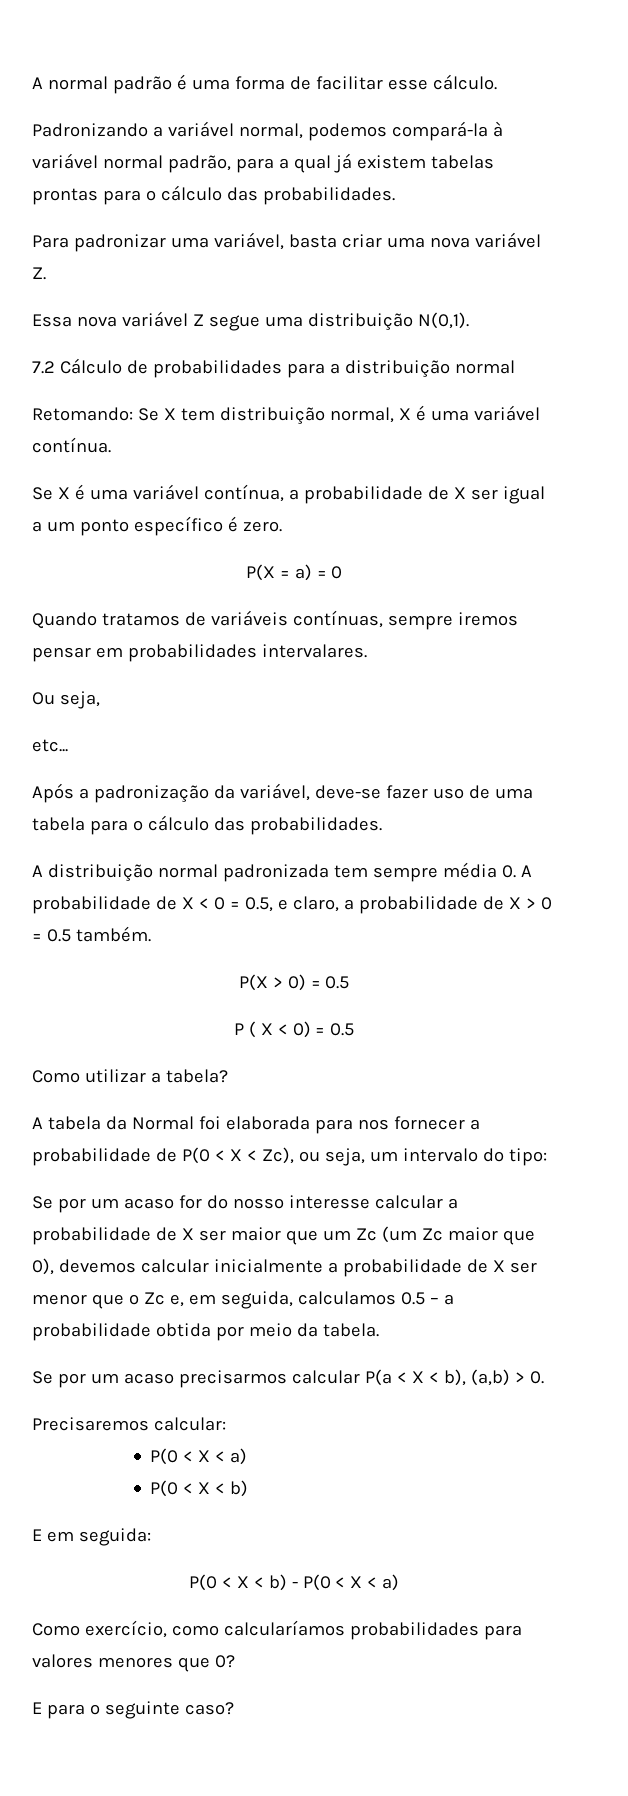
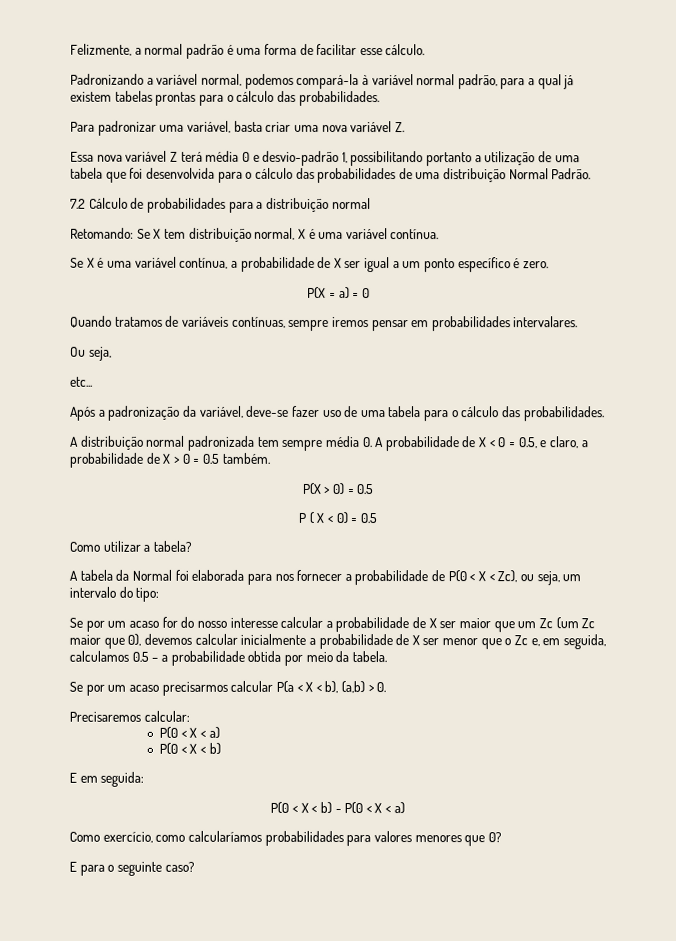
- A normal padrão é uma forma de facilitar esse cálculo.
+ Felizmente, a normal padrão é uma forma de facilitar esse cálculo.
- Essa nova variável Z segue uma distribuição N(0,1).
+ Essa nova variável Z terá média 0 e desvio-padrão 1, possibilitando portanto a utilização de uma tabela que foi desenvolvida para o cálculo das probabilidades de uma distribuição Normal Padrão.

